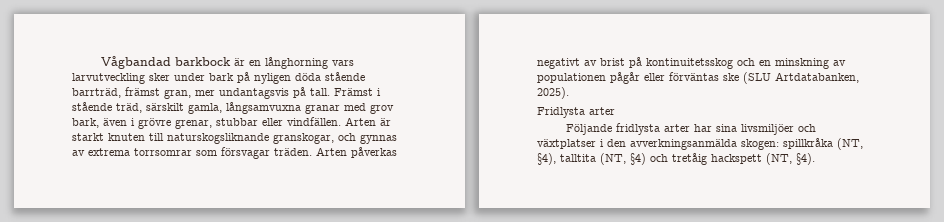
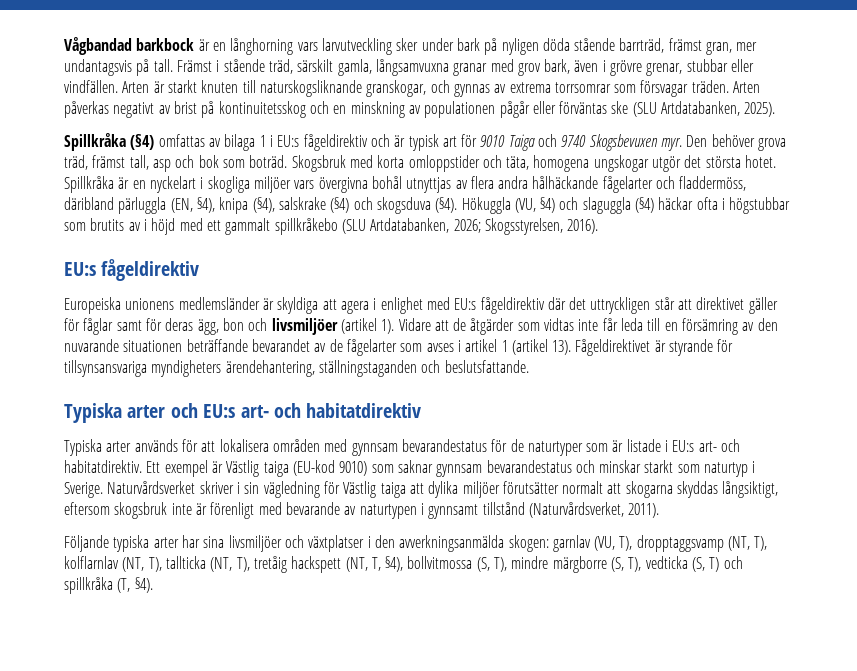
- Fridlysta arter
+ Spillkråka (§4) omfattas av bilaga 1 i EU:s fågeldirektiv och är typisk art för 9010 Taiga och 9740 Skogsbevuxen myr. Den behöver grova träd, främst tall, asp och bok som boträd. Skogsbruk med korta omloppstider och täta, homogena ungskogar utgör det största hotet. Spillkråka är en nyckelart i skogliga miljöer vars övergivna bohål utnyttjas av flera andra hålhäckande fågelarter och fladdermöss, däribland pärluggla (EN, §4), knipa (§4), salskrake (§4) och skogsduva (§4). Hökuggla (VU, §4) och slaguggla (§4) häckar ofta i högstubbar som brutits av i höjd med ett gammalt spillkråkebo (SLU Artdatabanken, 2026; Skogsstyrelsen, 2016).
+ EU:s fågeldirektiv
+ Europeiska unionens medlemsländer är skyldiga att agera i enlighet med EU:s fågeldirektiv där det uttryckligen står att direktivet gäller för fåglar samt för deras ägg, bon och livsmiljöer (artikel 1). Vidare att de åtgärder som vidtas inte får leda till en försämring av den nuvarande situationen beträffande bevarandet av de fågelarter som avses i artikel 1 (artikel 13). Fågeldirektivet är styrande för tillsynsansvariga myndigheters ärendehantering, ställningstaganden och beslutsfattande.
+ Typiska arter och EU:s art- och habitatdirektiv
+ Typiska arter används för att lokalisera områden med gynnsam bevarandestatus för de naturtyper som är listade i EU:s art- och habitatdirektiv. Ett exempel är Västlig taiga (EU-kod 9010) som saknar gynnsam bevarandestatus och minskar starkt som naturtyp i Sverige. Naturvårdsverket skriver i sin vägledning för Västlig taiga att dylika miljöer förutsätter normalt att skogarna skyddas långsiktigt, eftersom skogsbruk inte är förenligt med bevarande av naturtypen i gynnsamt tillstånd (Naturvårdsverket, 2011).
- Följande fridlysta arter har sina livsmiljöer och växtplatser i den avverkningsanmälda skogen: spillkråka (NT, §4), talltita (NT, §4) och tretåig hackspett (NT, §4).
+ Följande typiska arter har sina livsmiljöer och växtplatser i den avverkningsanmälda skogen: garnlav (VU, T), dropptaggsvamp (NT, T), kolflarnlav (NT, T), tallticka (NT, T), tretåig hackspett (NT, T, §4), bollvitmossa (S, T), mindre märgborre (S, T), vedticka (S, T) och spillkråka (T, §4).

